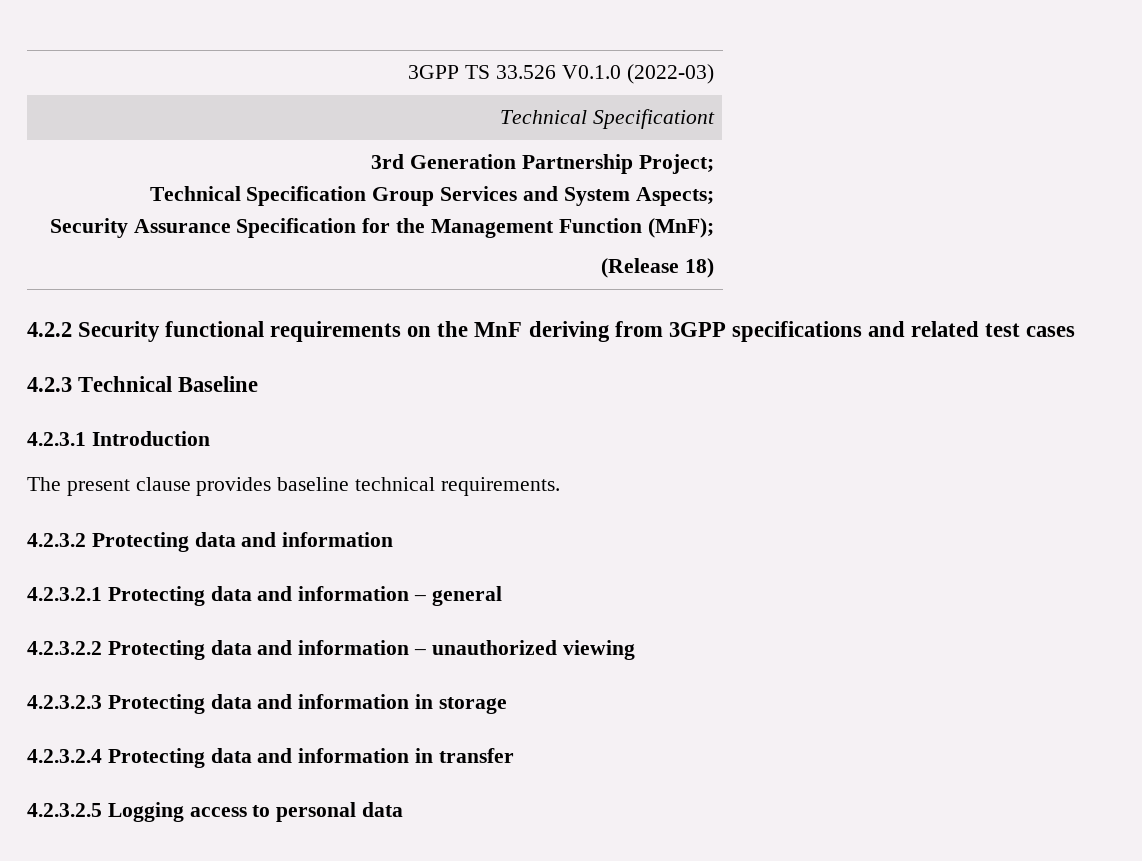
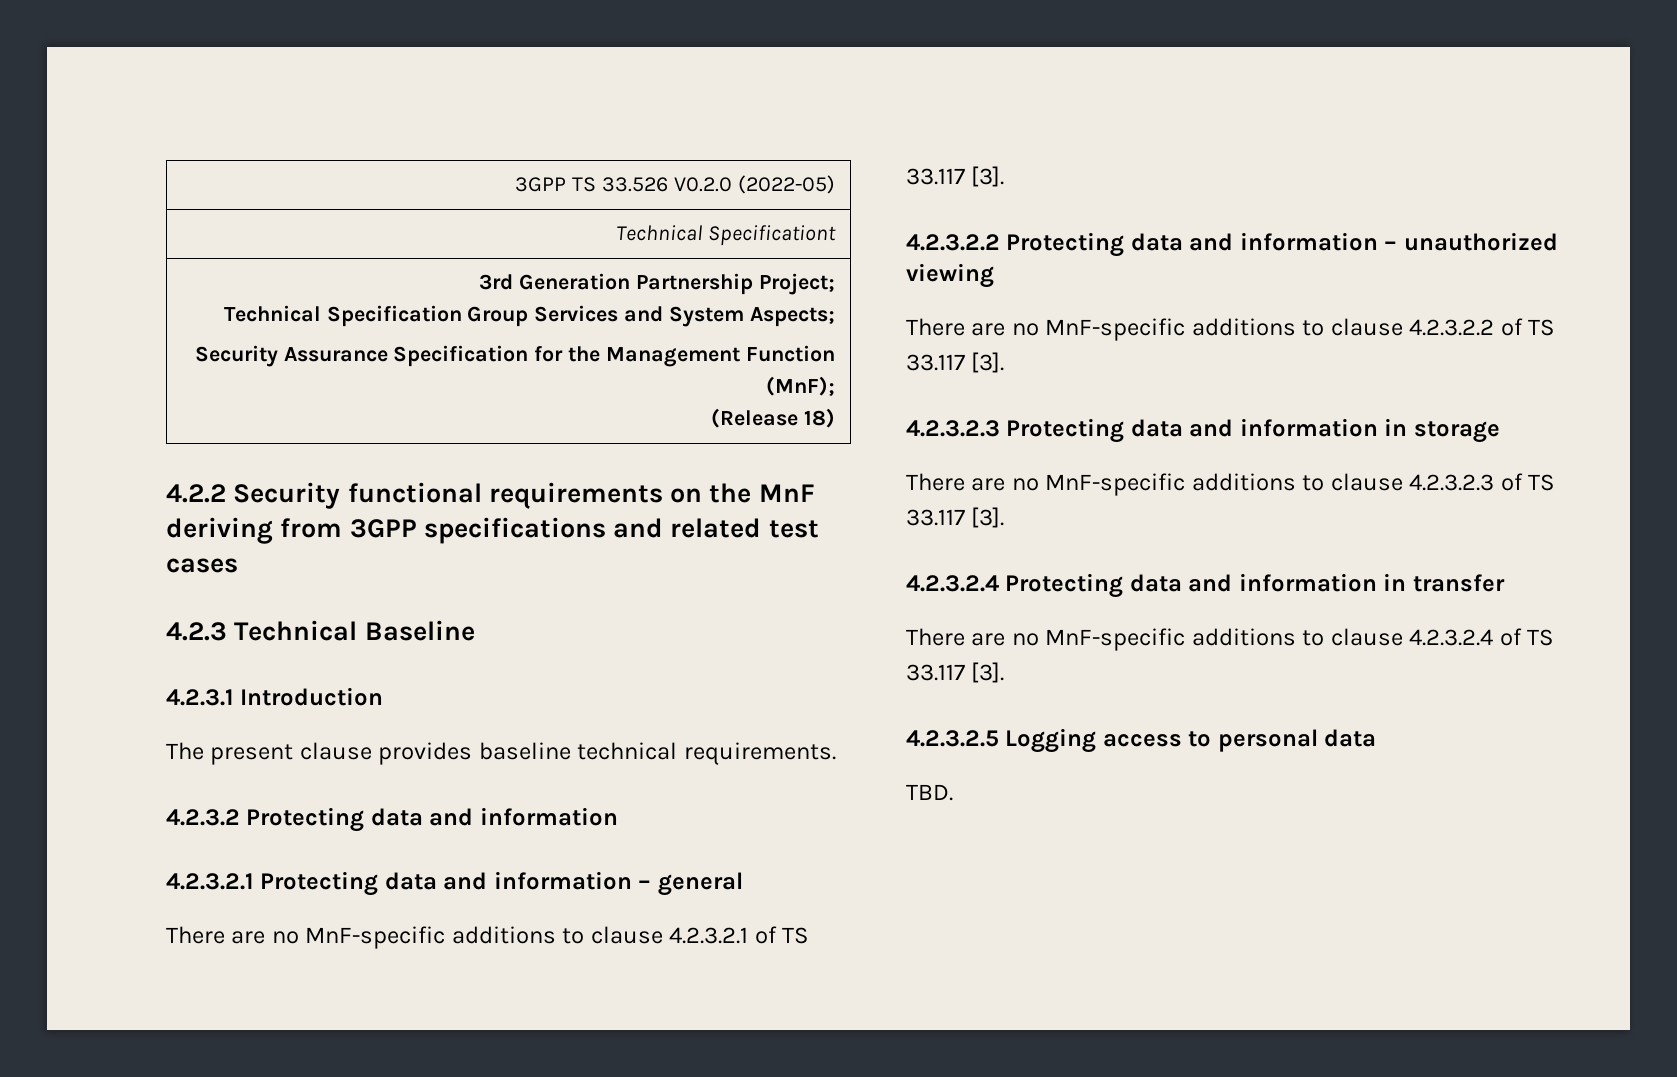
- 3GPP TS 33.526 V0.1.0 (2022-03)
+ 3GPP TS 33.526 V0.2.0 (2022-05)
+ There are no MnF-specific additions to clause 4.2.3.2.1 of TS 33.117 [3].
+ There are no MnF-specific additions to clause 4.2.3.2.2 of TS 33.117 [3].
+ There are no MnF-specific additions to clause 4.2.3.2.3 of TS 33.117 [3].
+ There are no MnF-specific additions to clause 4.2.3.2.4 of TS 33.117 [3].
+ TBD.

